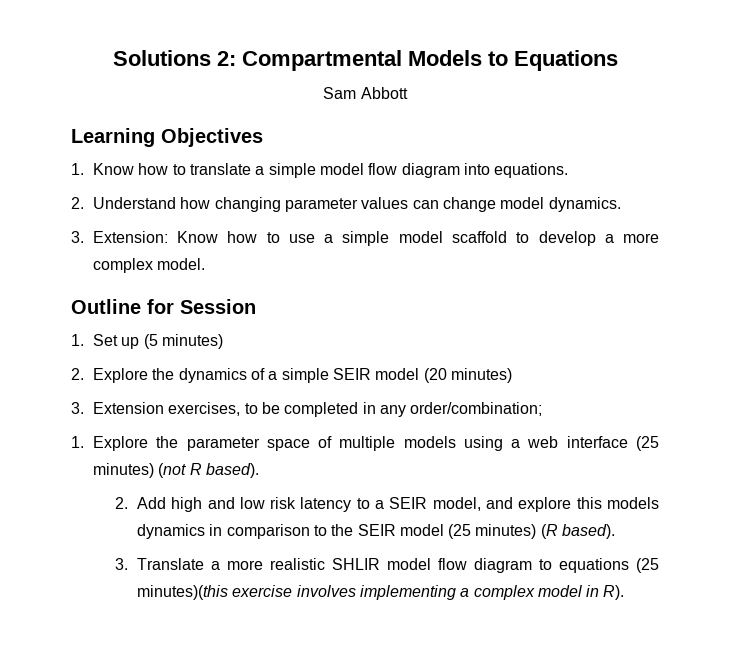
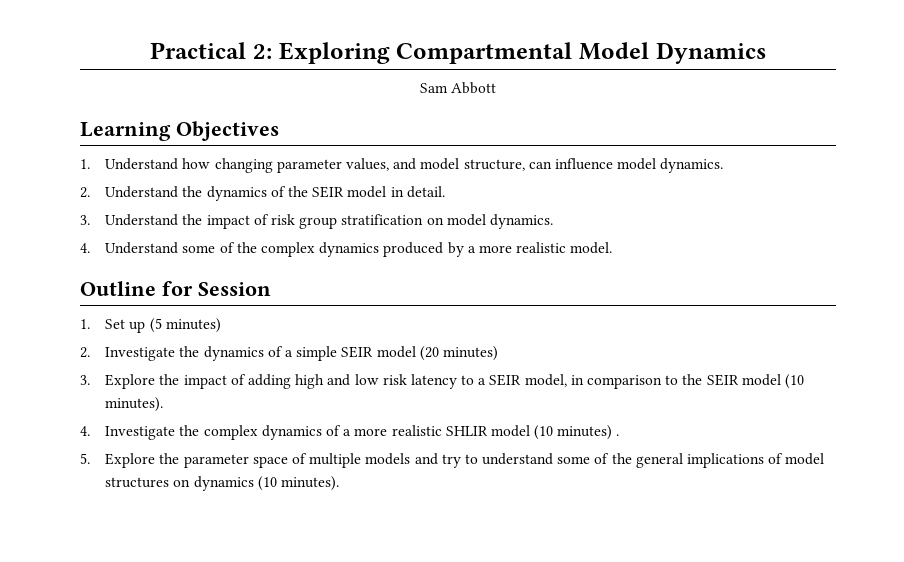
- Solutions 2: Compartmental Models to Equations
+ Practical 2: Exploring Compartmental Model Dynamics
- 1. Know how to translate a simple model flow diagram into equations.
- 2. Understand how changing parameter values can change model dynamics.
- 3. Extension: Know how to use a simple model scaffold to develop a more complex model.
+ 1. Understand how changing parameter values, and model structure, can influence model dynamics.
+ 2. Understand the dynamics of the SEIR model in detail.
+ 3. Understand the impact of risk group stratification on model dynamics.
+ 4. Understand some of the complex dynamics produced by a more realistic model.
- 2. Explore the dynamics of a simple SEIR model (20 minutes)
+ 2. Investigate the dynamics of a simple SEIR model (20 minutes)
- 3. Extension exercises, to be completed in any order/combination;
- 1. Explore the parameter space of multiple models using a web interface (25 minutes) (not R based).
- 2. Add high and low risk latency to a SEIR model, and explore this models dynamics in comparison to the SEIR model (25 minutes) (R based).
- 3. Translate a more realistic SHLIR model flow diagram to equations (25 minutes)(this exercise involves implementing a complex model in R).
+ 3. Explore the impact of adding high and low risk latency to a SEIR model, in comparison to the SEIR model (10 minutes).
+ 4. Investigate the complex dynamics of a more realistic SHLIR model (10 minutes) .
+ 5. Explore the parameter space of multiple models and try to understand some of the general implications of model structures on dynamics (10 minutes).

